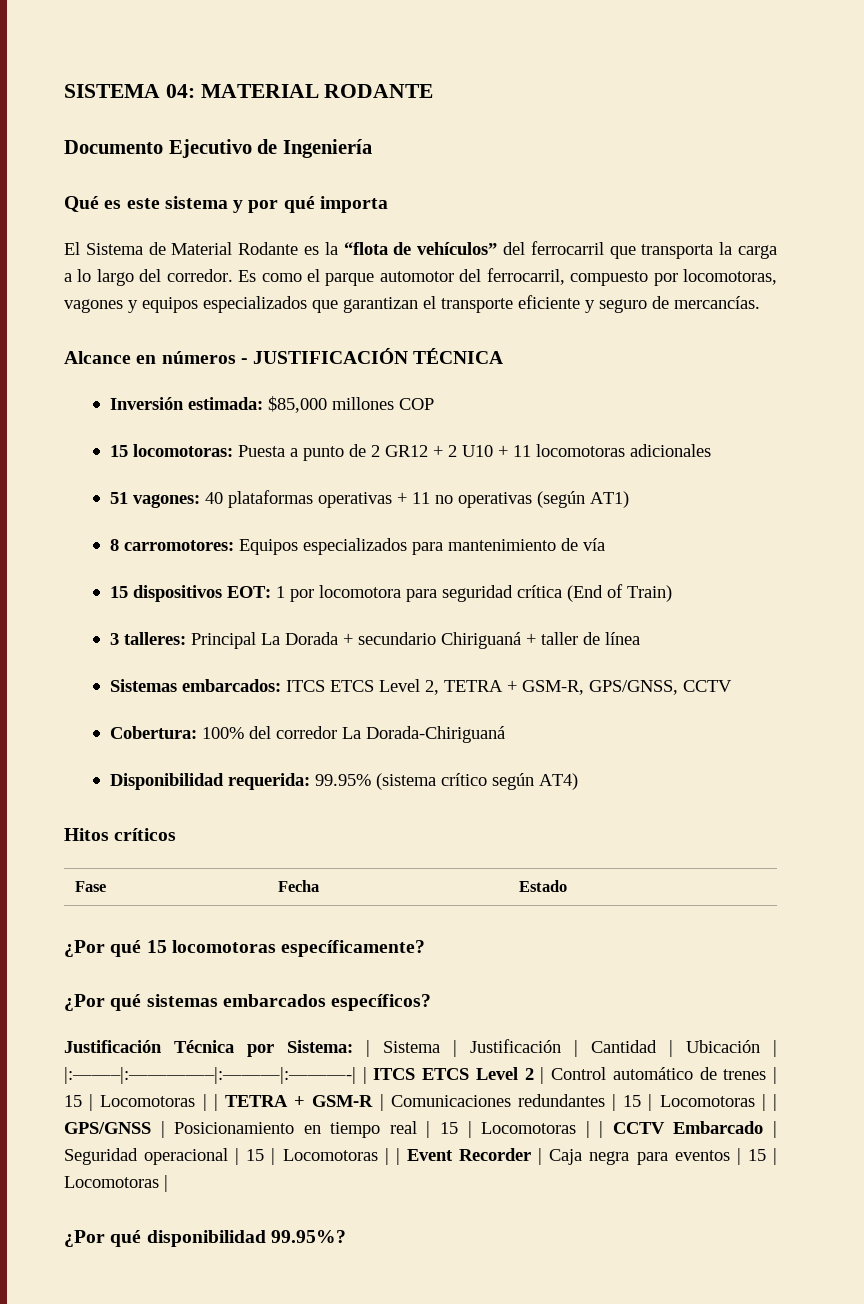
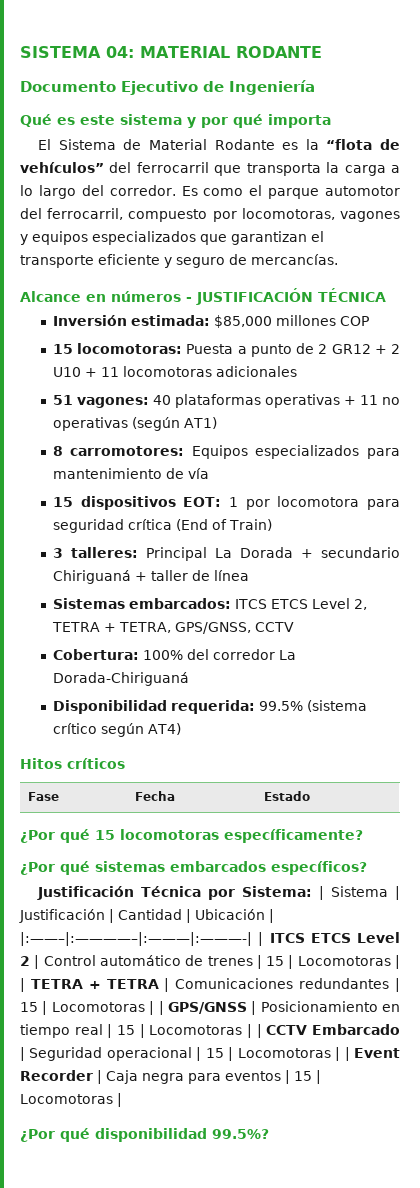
- Sistemas embarcados: ITCS ETCS Level 2, TETRA + GSM-R, GPS/GNSS, CCTV
+ Sistemas embarcados: ITCS ETCS Level 2, TETRA + TETRA, GPS/GNSS, CCTV
- Disponibilidad requerida: 99.95% (sistema crítico según AT4)
+ Disponibilidad requerida: 99.5% (sistema crítico según AT4)
- Justificación Técnica por Sistema: | Sistema | Justificación | Cantidad | Ubicación | |:——–|:————–|:———|:———-| | ITCS ETCS Level 2 | Control automático de trenes | 15 | Locomotoras | | TETRA + GSM-R | Comunicaciones redundantes | 15 | Locomotoras | | GPS/GNSS | Posicionamiento en tiempo real | 15 | Locomotoras | | CCTV Embarcado | Seguridad operacional | 15 | Locomotoras | | Event Recorder | Caja negra para eventos | 15 | Locomotoras |
+ Justificación Técnica por Sistema: | Sistema | Justificación | Cantidad | Ubicación | |:——–|:————–|:———|:———-| | ITCS ETCS Level 2 | Control automático de trenes | 15 | Locomotoras | | TETRA + TETRA | Comunicaciones redundantes | 15 | Locomotoras | | GPS/GNSS | Posicionamiento en tiempo real | 15 | Locomotoras | | CCTV Embarcado | Seguridad operacional | 15 | Locomotoras | | Event Recorder | Caja negra para eventos | 15 | Locomotoras |
- ¿Por qué disponibilidad 99.95%?
+ ¿Por qué disponibilidad 99.5%?

